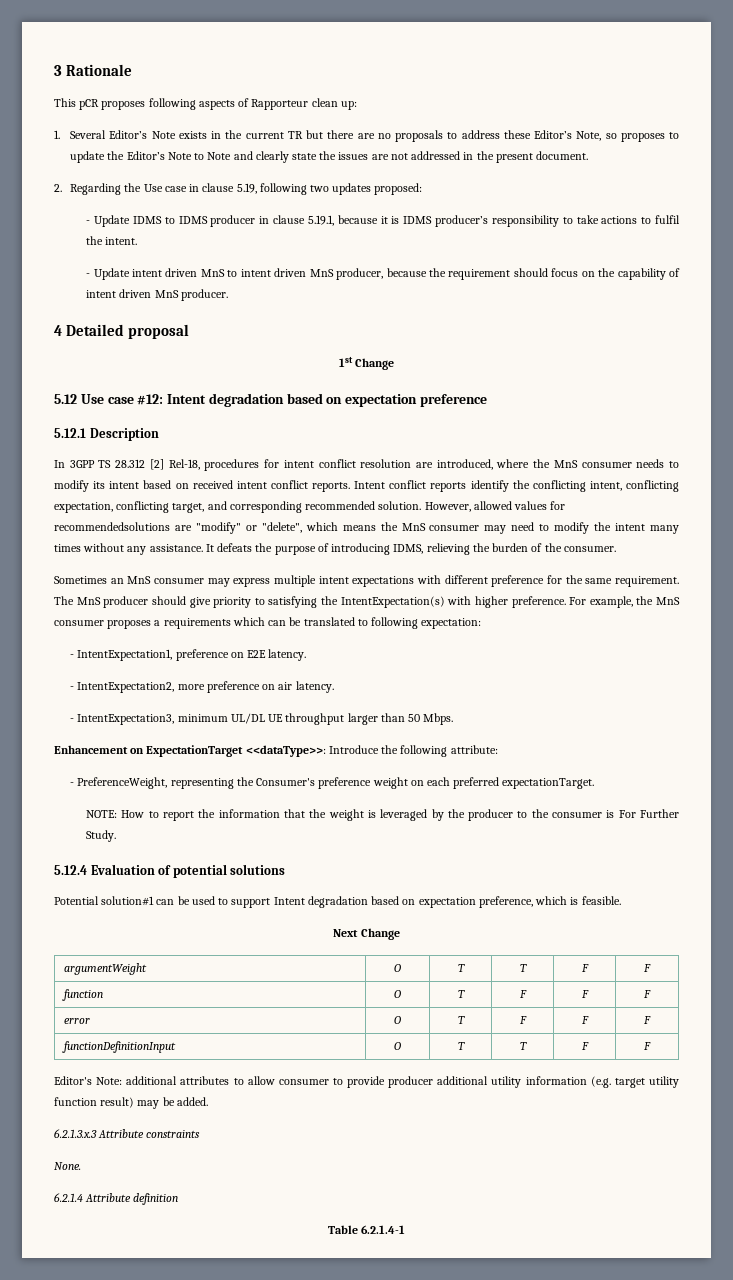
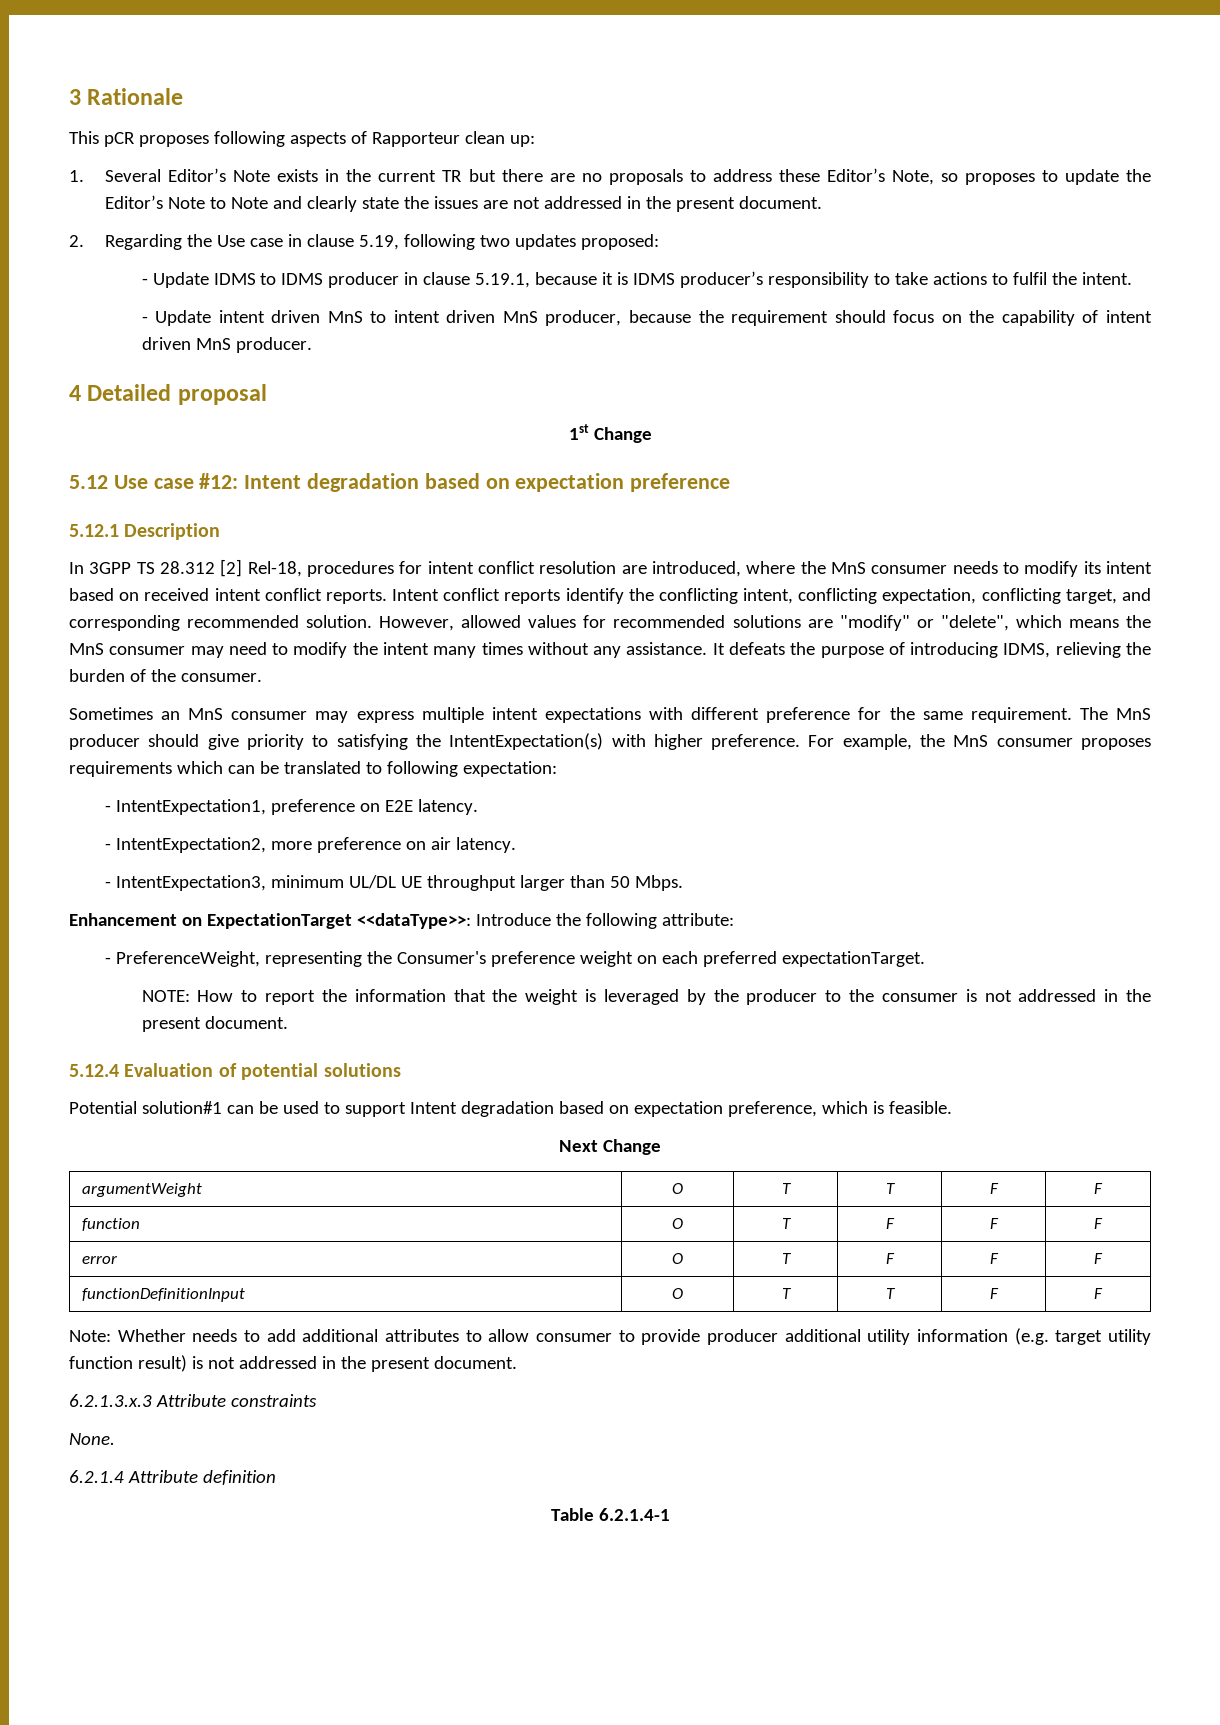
- However, allowed values for recommendedsolutions are "modify" or "delete", which means the MnS consumer may need to modify the intent many times without any assistance.
+ However, allowed values for recommended solutions are "modify" or "delete", which means the MnS consumer may need to modify the intent many times without any assistance.
- For example, the MnS consumer proposes a requirements which can be translated to following expectation:
+ For example, the MnS consumer proposes requirements which can be translated to following expectation:
- NOTE: How to report the information that the weight is leveraged by the producer to the consumer is For Further Study.
+ NOTE: How to report the information that the weight is leveraged by the producer to the consumer is not addressed in the present document.
- Editor's Note: additional attributes to allow consumer to provide producer additional utility information (e.g. target utility function result) may be added.
+ Note: Whether needs to add additional attributes to allow consumer to provide producer additional utility information (e.g. target utility function result) is not addressed in the present document.

